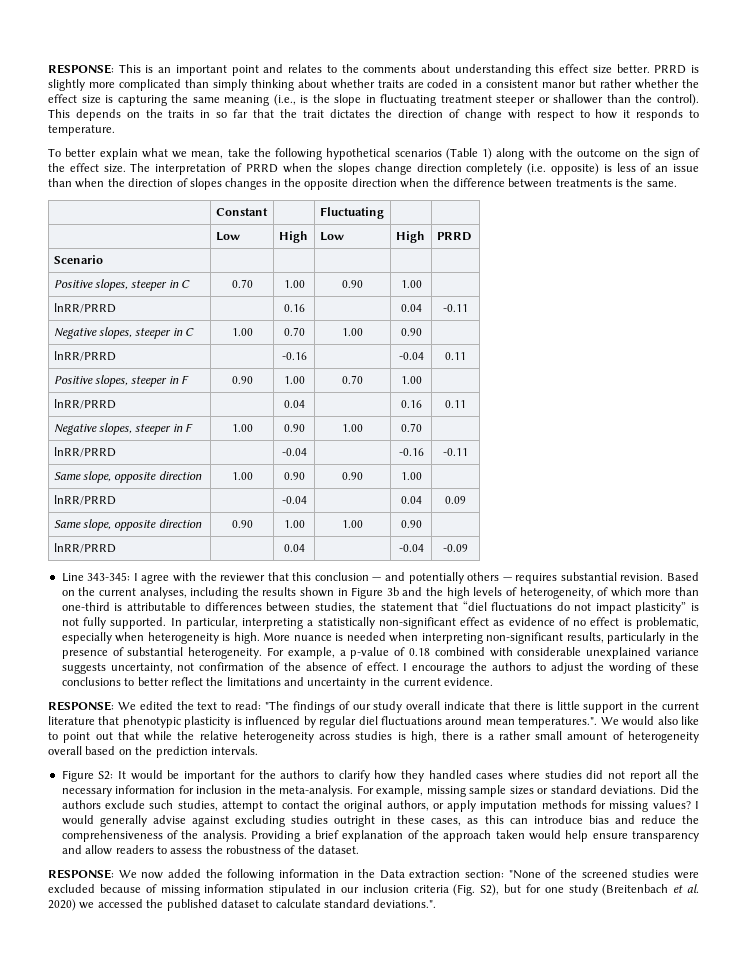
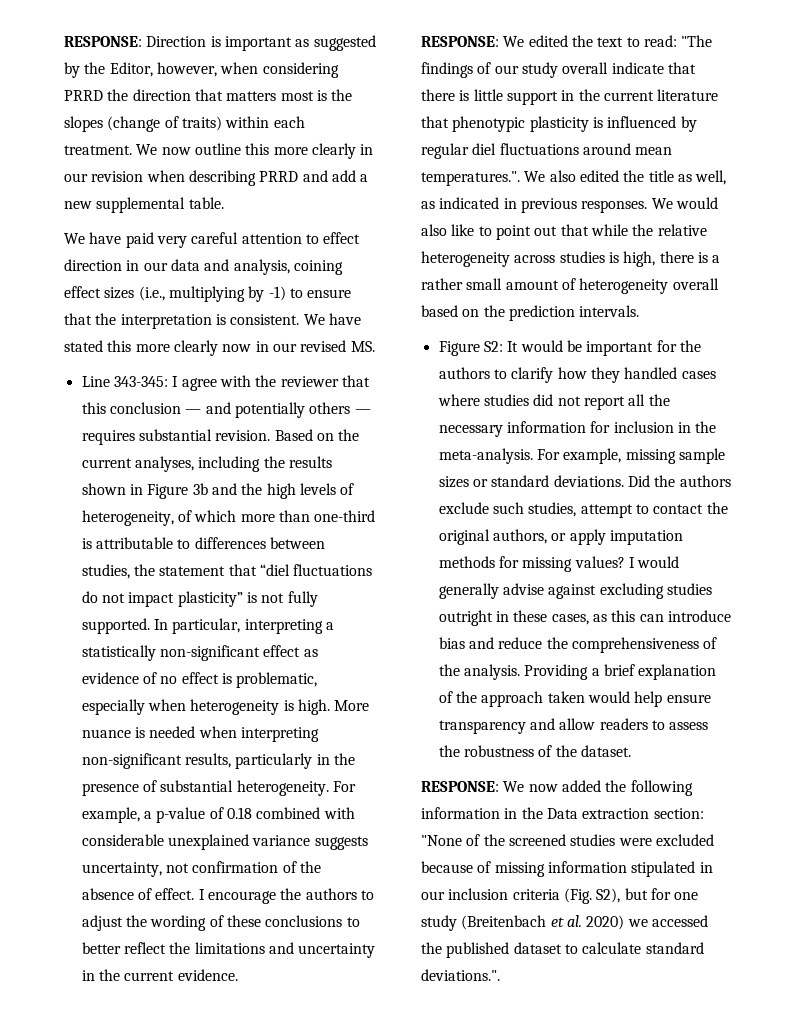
- RESPONSE: This is an important point and relates to the comments about understanding this effect size better. PRRD is slightly more complicated than simply thinking about whether traits are coded in a consistent manor but rather whether the effect size is capturing the same meaning (i.e., is the slope in fluctuating treatment steeper or shallower than the control). This depends on the traits in so far that the trait dictates the direction of change with respect to how it responds to temperature.
- To better explain what we mean, take the following hypothetical scenarios (Table 1) along with the outcome on the sign of the effect size. The interpretation of PRRD when the slopes change direction completely (i.e. opposite) is less of an issue than when the direction of slopes changes in the opposite direction when the difference between treatments is the same.
- | Constant | | Fluctuating | |
- | Low | High | Low | High | PRRD
- Scenario | | | | |
- Positive slopes, steeper in C | 0.70 | 1.00 | 0.90 | 1.00 |
- lnRR/PRRD | | 0.16 | | 0.04 | -0.11
- Negative slopes, steeper in C | 1.00 | 0.70 | 1.00 | 0.90 |
- lnRR/PRRD | | -0.16 | | -0.04 | 0.11
- Positive slopes, steeper in F | 0.90 | 1.00 | 0.70 | 1.00 |
- lnRR/PRRD | | 0.04 | | 0.16 | 0.11
- Negative slopes, steeper in F | 1.00 | 0.90 | 1.00 | 0.70 |
- lnRR/PRRD | | -0.04 | | -0.16 | -0.11
- Same slope, opposite direction | 1.00 | 0.90 | 0.90 | 1.00 |
- lnRR/PRRD | | -0.04 | | 0.04 | 0.09
- Same slope, opposite direction | 0.90 | 1.00 | 1.00 | 0.90 |
- lnRR/PRRD | | 0.04 | | -0.04 | -0.09
+ RESPONSE: Direction is important as suggested by the Editor, however, when considering PRRD the direction that matters most is the slopes (change of traits) within each treatment. We now outline this more clearly in our revision when describing PRRD and add a new supplemental table.
+ We have paid very careful attention to effect direction in our data and analysis, coining effect sizes (i.e., multiplying by -1) to ensure that the interpretation is consistent. We have stated this more clearly now in our revised MS.
- "The findings of our study overall indicate that there is little support in the current literature that phenotypic plasticity is influenced by regular diel fluctuations around mean temperatures.". We would also like to point out that while the relative heterogeneity across studies is high, there is a rather small amount of heterogeneity overall based on the prediction intervals.
+ "The findings of our study overall indicate that there is little support in the current literature that phenotypic plasticity is influenced by regular diel fluctuations around mean temperatures.". We also edited the title as well, as indicated in previous responses. We would also like to point out that while the relative heterogeneity across studies is high, there is a rather small amount of heterogeneity overall based on the prediction intervals.

